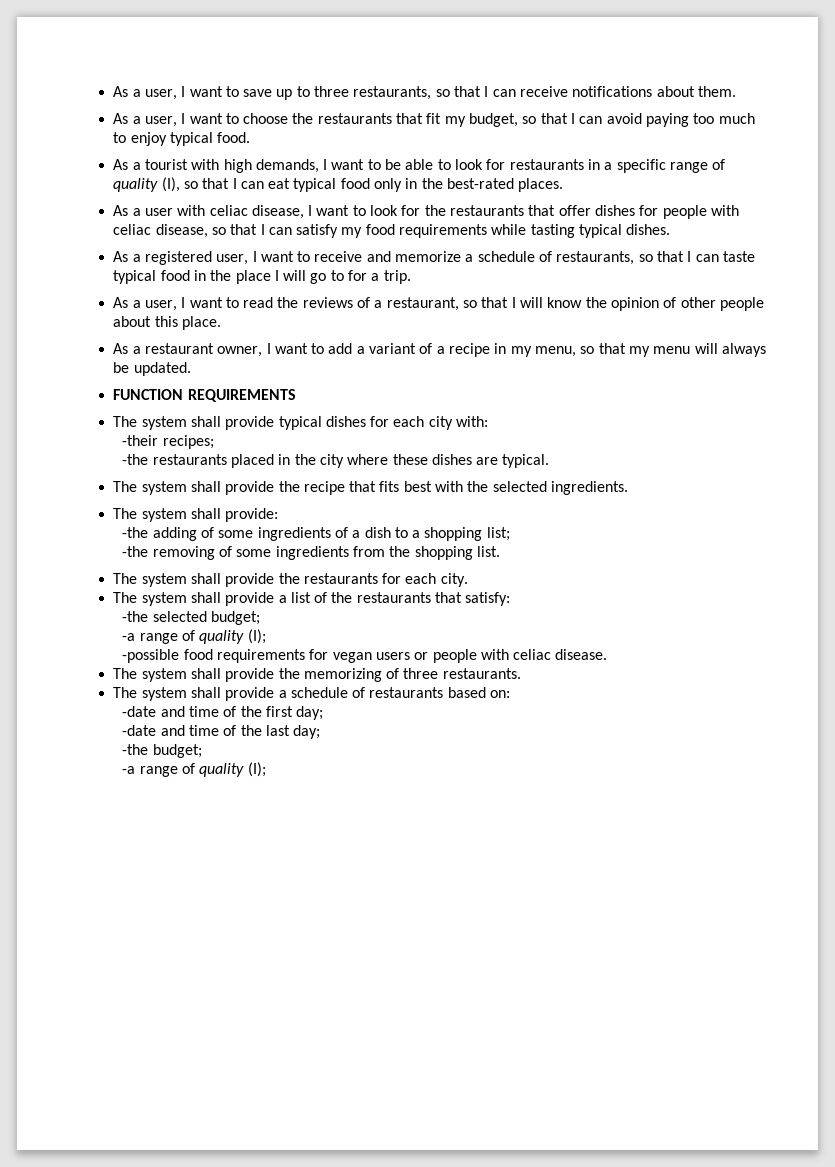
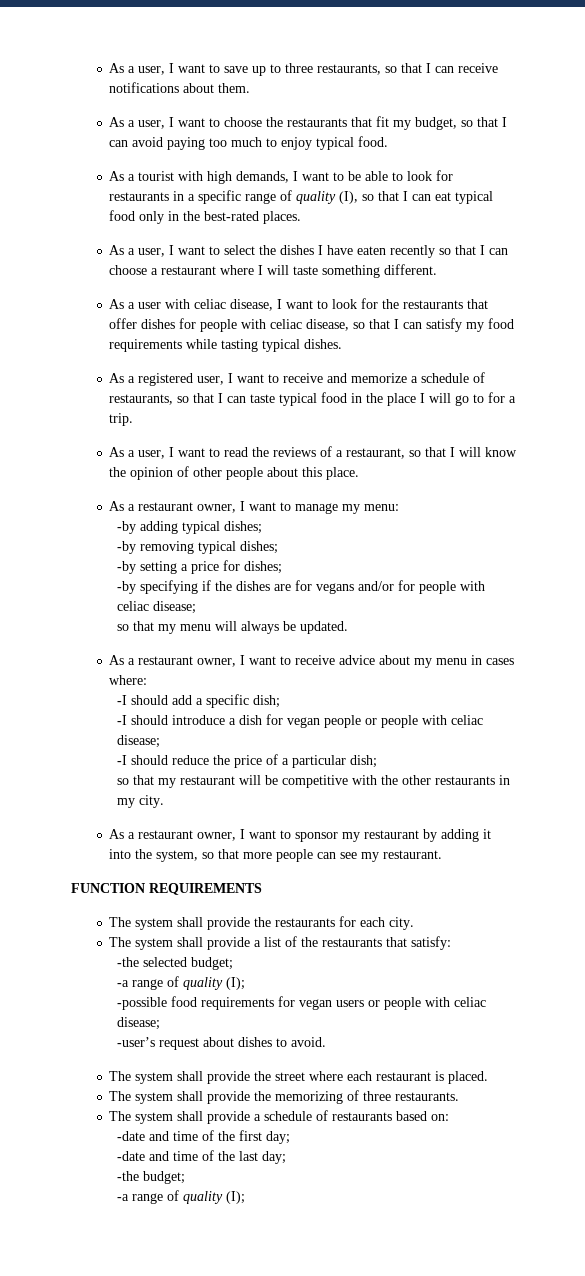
+ As a user, I want to select the dishes I have eaten recently so that I can choose a restaurant where I will taste something different.
- As a restaurant owner, I want to add a variant of a recipe in my menu, so that my menu will always be updated.
+ As a restaurant owner, I want to manage my menu:
+ -by adding typical dishes;
+ -by removing typical dishes;
+ -by setting a price for dishes;
+ -by specifying if the dishes are for vegans and/or for people with celiac disease;
+ so that my menu will always be updated.
+ As a restaurant owner, I want to receive advice about my menu in cases where:
+ -I should add a specific dish;
+ -I should introduce a dish for vegan people or people with celiac disease;
+ -I should reduce the price of a particular dish;
+ so that my restaurant will be competitive with the other restaurants in my city.
+ As a restaurant owner, I want to sponsor my restaurant by adding it into the system, so that more people can see my restaurant.
  FUNCTION REQUIREMENTS
- The system shall provide typical dishes for each city with:
- -their recipes;
- -the restaurants placed in the city where these dishes are typical.
- The system shall provide the recipe that fits best with the selected ingredients.
- The system shall provide:
- -the adding of some ingredients of a dish to a shopping list;
- -the removing of some ingredients from the shopping list.
- -possible food requirements for vegan users or people with celiac disease.
+ -possible food requirements for vegan users or people with celiac disease;
+ -user’s request about dishes to avoid.
+ The system shall provide the street where each restaurant is placed.

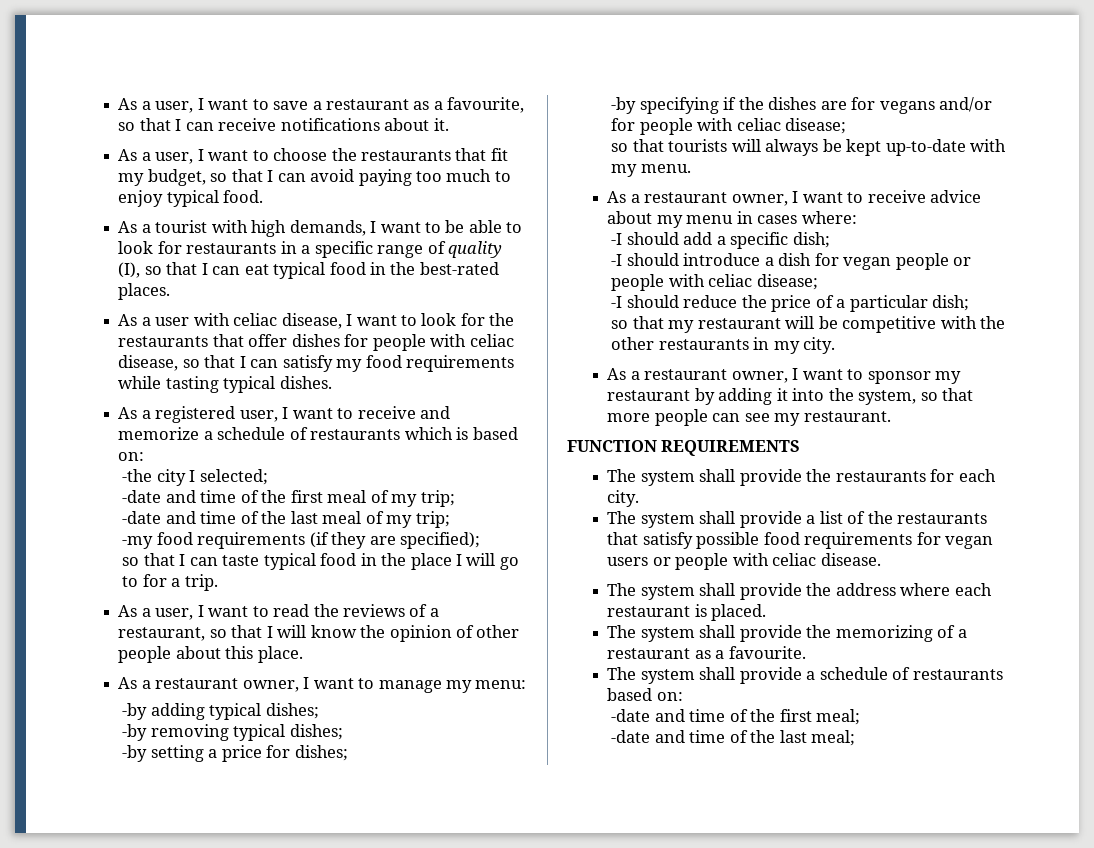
- As a user, I want to save up to three restaurants, so that I can receive notifications about them.
+ As a user, I want to save a restaurant as a favourite, so that I can receive notifications about it.
- As a tourist with high demands, I want to be able to look for restaurants in a specific range of quality (I), so that I can eat typical food only in the best-rated places.
+ As a tourist with high demands, I want to be able to look for restaurants in a specific range of quality (I), so that I can eat typical food in the best-rated places.
- As a user, I want to select the dishes I have eaten recently so that I can choose a restaurant where I will taste something different.
- As a registered user, I want to receive and memorize a schedule of restaurants, so that I can taste typical food in the place I will go to for a trip.
+ As a registered user, I want to receive and memorize a schedule of restaurants which is based on:
+ -the city I selected;
+ -date and time of the first meal of my trip;
+ -date and time of the last meal of my trip;
+ -my food requirements (if they are specified);
+ so that I can taste typical food in the place I will go to for a trip.
- so that my menu will always be updated.
+ so that tourists will always be kept up-to-date with my menu.
- The system shall provide a list of the restaurants that satisfy:
- -the selected budget;
- -a range of quality (I);
- -possible food requirements for vegan users or people with celiac disease;
- -user’s request about dishes to avoid.
- The system shall provide the street where each restaurant is placed.
+ The system shall provide a list of the restaurants that satisfy possible food requirements for vegan users or people with celiac disease.
+ The system shall provide the address where each restaurant is placed.
- The system shall provide the memorizing of three restaurants.
+ The system shall provide the memorizing of a restaurant as a favourite.
- -date and time of the first day;
- -date and time of the last day;
- -the budget;
- -a range of quality (I);
+ -date and time of the first meal;
+ -date and time of the last meal;

